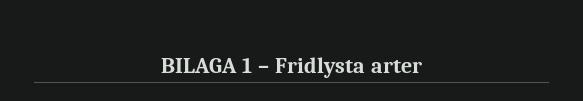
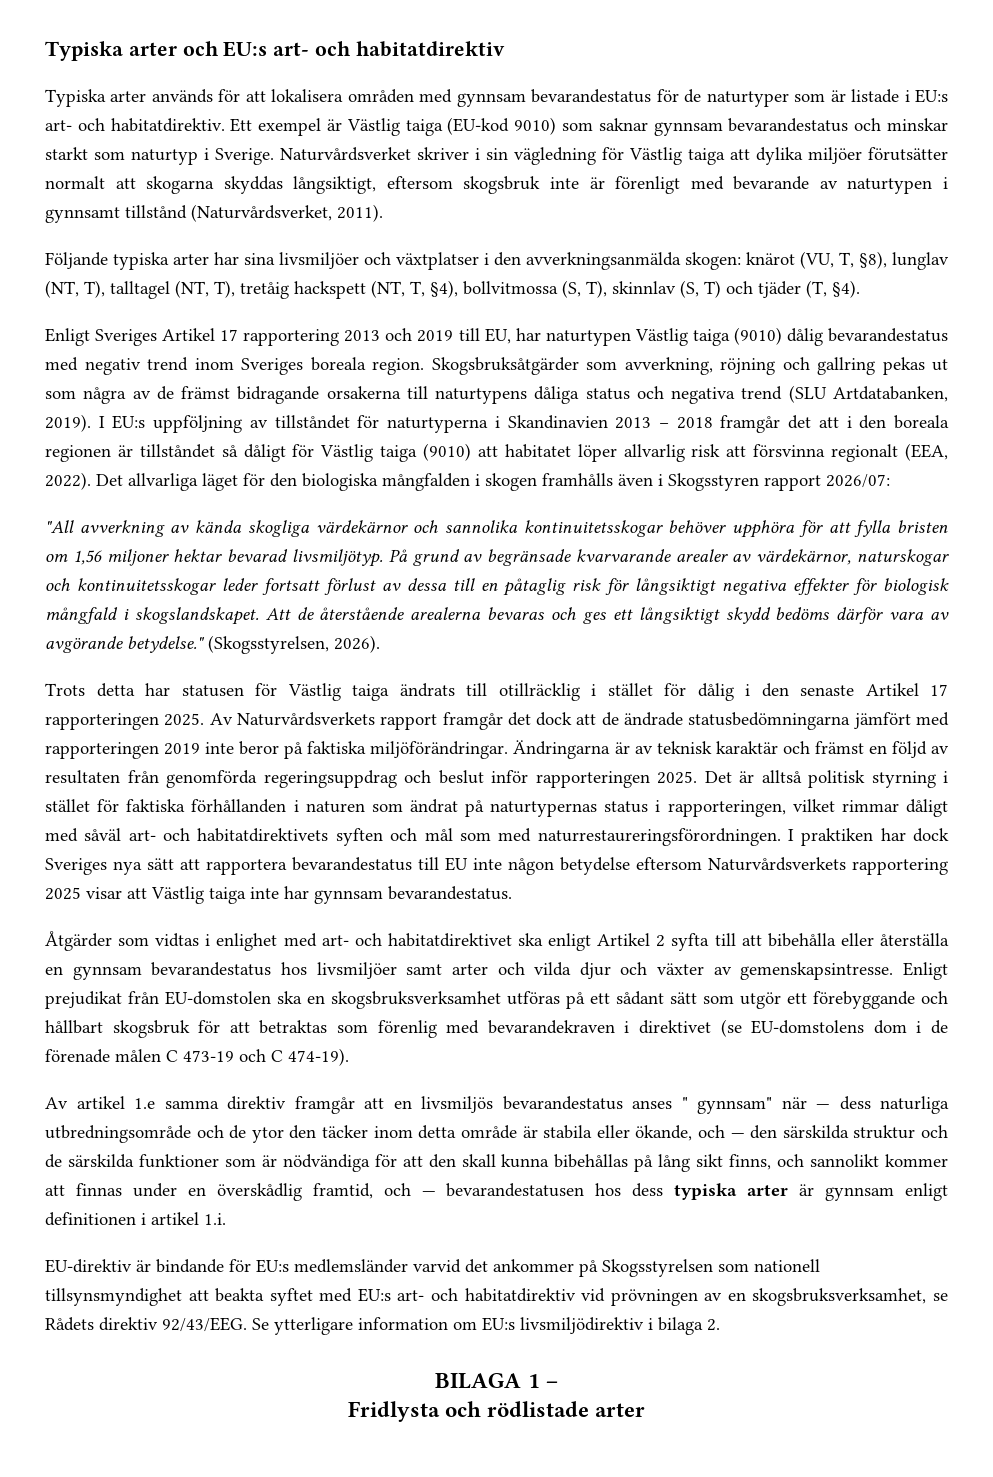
+ Typiska arter och EU:s art- och habitatdirektiv
+ Typiska arter används för att lokalisera områden med gynnsam bevarandestatus för de naturtyper som är listade i EU:s art- och habitatdirektiv. Ett exempel är Västlig taiga (EU-kod 9010) som saknar gynnsam bevarandestatus och minskar starkt som naturtyp i Sverige. Naturvårdsverket skriver i sin vägledning för Västlig taiga att dylika miljöer förutsätter normalt att skogarna skyddas långsiktigt, eftersom skogsbruk inte är förenligt med bevarande av naturtypen i gynnsamt tillstånd (Naturvårdsverket, 2011).
+ Följande typiska arter har sina livsmiljöer och växtplatser i den avverkningsanmälda skogen: knärot (VU, T, §8), lunglav (NT, T), talltagel (NT, T), tretåig hackspett (NT, T, §4), bollvitmossa (S, T), skinnlav (S, T) och tjäder (T, §4).
+ Enligt Sveriges Artikel 17 rapportering 2013 och 2019 till EU, har naturtypen Västlig taiga (9010) dålig bevarandestatus med negativ trend inom Sveriges boreala region. Skogsbruksåtgärder som avverkning, röjning och gallring pekas ut som några av de främst bidragande orsakerna till naturtypens dåliga status och negativa trend (SLU Artdatabanken, 2019). I EU:s uppföljning av tillståndet för naturtyperna i Skandinavien 2013 – 2018 framgår det att i den boreala regionen är tillståndet så dåligt för Västlig taiga (9010) att habitatet löper allvarlig risk att försvinna regionalt (EEA, 2022). Det allvarliga läget för den biologiska mångfalden i skogen framhålls även i Skogsstyren rapport 2026/07:
+ "All avverkning av kända skogliga värdekärnor och sannolika kontinuitetsskogar behöver upphöra för att fylla bristen om 1,56 miljoner hektar bevarad livsmiljötyp. På grund av begränsade kvarvarande arealer av värdekärnor, naturskogar och kontinuitetsskogar leder fortsatt förlust av dessa till en påtaglig risk för långsiktigt negativa effekter för biologisk mångfald i skogslandskapet. Att de återstående arealerna bevaras och ges ett långsiktigt skydd bedöms därför vara av avgörande betydelse." (Skogsstyrelsen, 2026).
+ Trots detta har statusen för Västlig taiga ändrats till otillräcklig i stället för dålig i den senaste Artikel 17 rapporteringen 2025. Av Naturvårdsverkets rapport framgår det dock att de ändrade statusbedömningarna jämfört med rapporteringen 2019 inte beror på faktiska miljöförändringar. Ändringarna är av teknisk karaktär och främst en följd av resultaten från genomförda regeringsuppdrag och beslut inför rapporteringen 2025. Det är alltså politisk styrning i stället för faktiska förhållanden i naturen som ändrat på naturtypernas status i rapporteringen, vilket rimmar dåligt med såväl art- och habitatdirektivets syften och mål som med naturrestaureringsförordningen. I praktiken har dock Sveriges nya sätt att rapportera bevarandestatus till EU inte någon betydelse eftersom Naturvårdsverkets rapportering 2025 visar att Västlig taiga inte har gynnsam bevarandestatus.
+ Åtgärder som vidtas i enlighet med art- och habitatdirektivet ska enligt Artikel 2 syfta till att bibehålla eller återställa en gynnsam bevarandestatus hos livsmiljöer samt arter och vilda djur och växter av gemenskapsintresse. Enligt prejudikat från EU-domstolen ska en skogsbruksverksamhet utföras på ett sådant sätt som utgör ett förebyggande och hållbart skogsbruk för att betraktas som förenlig med bevarandekraven i direktivet (se EU-domstolens dom i de förenade målen C 473-19 och C 474-19).
+ Av artikel 1.e samma direktiv framgår att en livsmiljös bevarandestatus anses " gynnsam" när — dess naturliga utbredningsområde och de ytor den täcker inom detta område är stabila eller ökande, och — den särskilda struktur och de särskilda funktioner som är nödvändiga för att den skall kunna bibehållas på lång sikt finns, och sannolikt kommer att finnas under en överskådlig framtid, och — bevarandestatusen hos dess typiska arter är gynnsam enligt definitionen i artikel 1.i.
+ EU-direktiv är bindande för EU:s medlemsländer varvid det ankommer på Skogsstyrelsen som nationell tillsynsmyndighet att beakta syftet med EU:s art- och habitatdirektiv vid prövningen av en skogsbruksverksamhet, se Rådets direktiv 92/43/EEG. Se ytterligare information om EU:s livsmiljödirektiv i bilaga 2.
- BILAGA 1 – Fridlysta arter
+ BILAGA 1 –
+ Fridlysta och rödlistade arter

